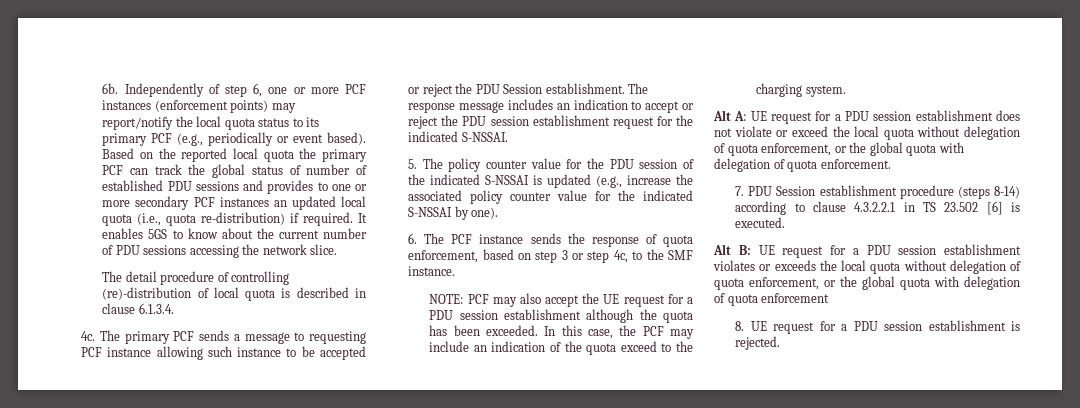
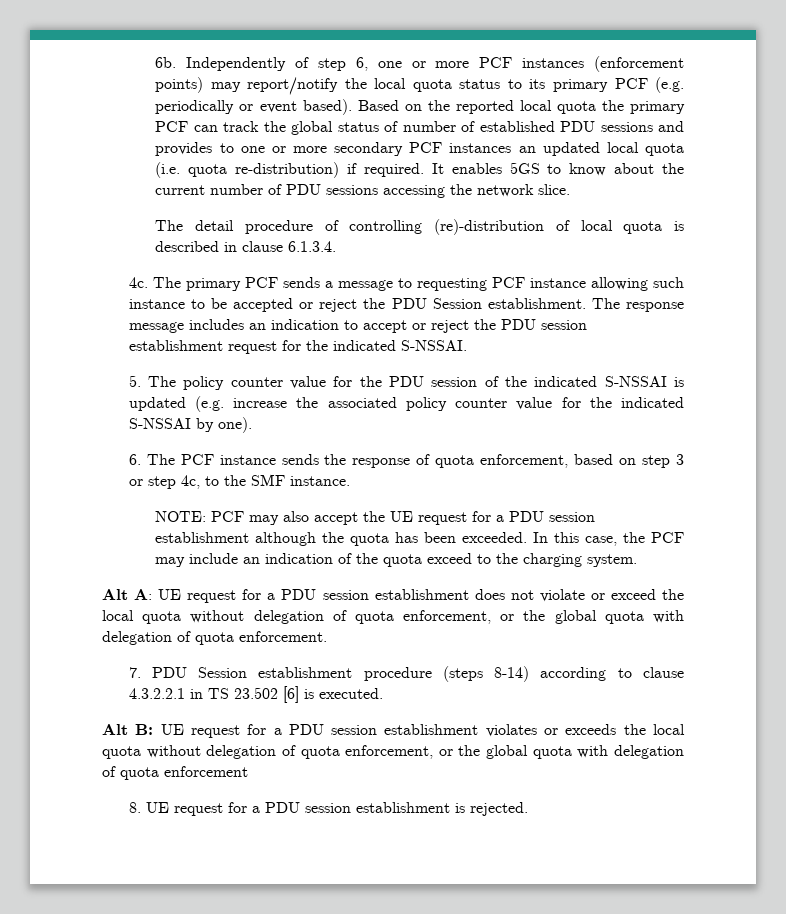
- Independently of step 6, one or more PCF instances (enforcement points) may report/notify the local quota status to its primary PCF (e.g., periodically or event based).
+ Independently of step 6, one or more PCF instances (enforcement points) may report/notify the local quota status to its primary PCF (e.g. periodically or event based).
- Based on the reported local quota the primary PCF can track the global status of number of established PDU sessions and provides to one or more secondary PCF instances an updated local quota (i.e., quota re-distribution) if required.
+ Based on the reported local quota the primary PCF can track the global status of number of established PDU sessions and provides to one or more secondary PCF instances an updated local quota (i.e. quota re-distribution) if required.
- 5. The policy counter value for the PDU session of the indicated S-NSSAI is updated (e.g., increase the associated policy counter value for the indicated S-NSSAI by one).
+ 5. The policy counter value for the PDU session of the indicated S-NSSAI is updated (e.g. increase the associated policy counter value for the indicated S-NSSAI by one).

